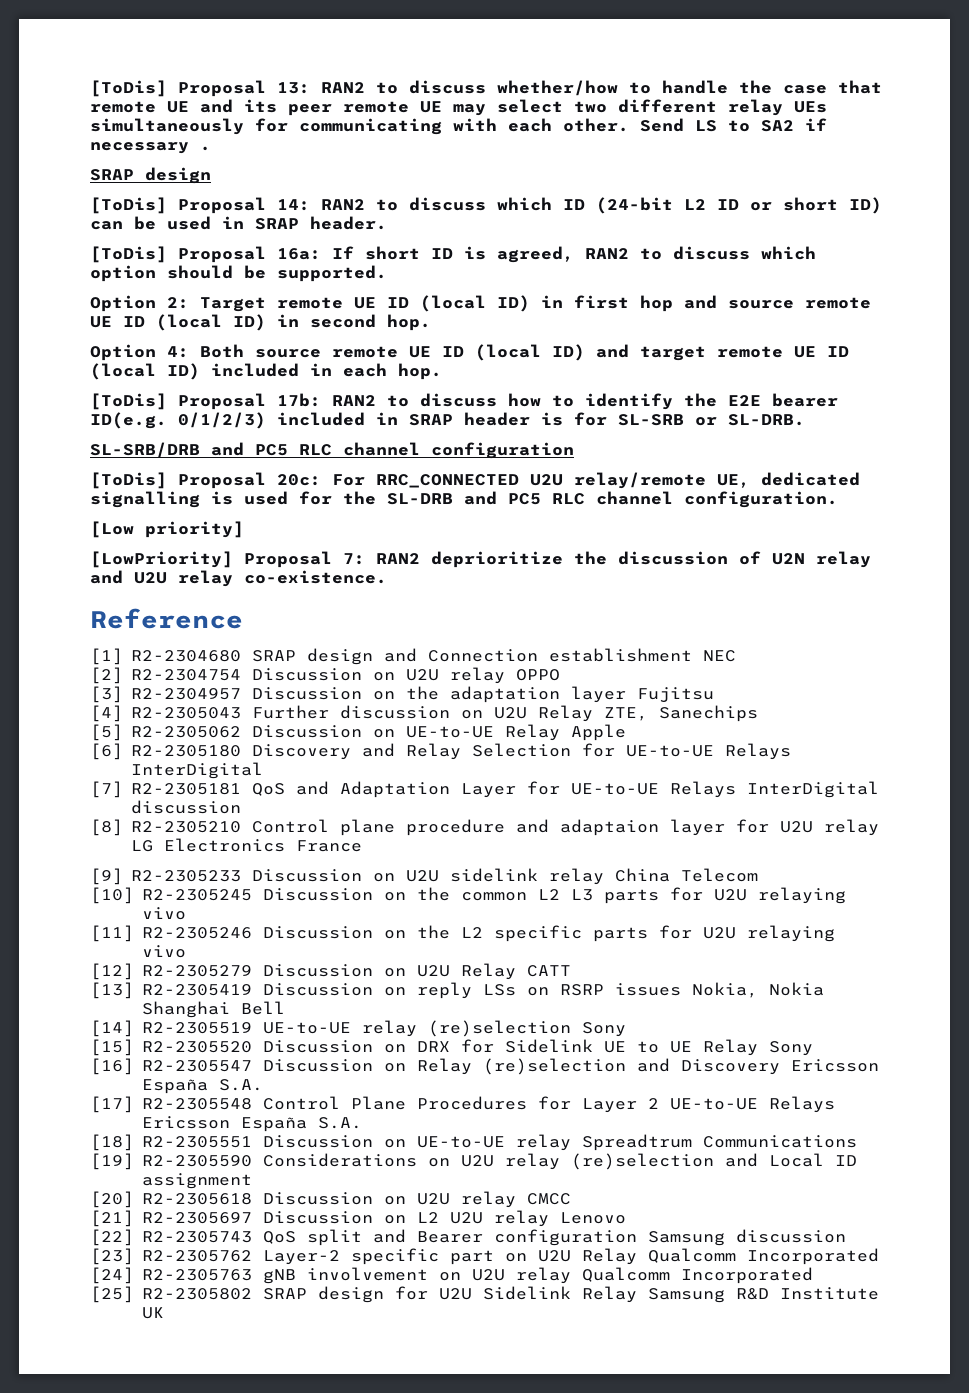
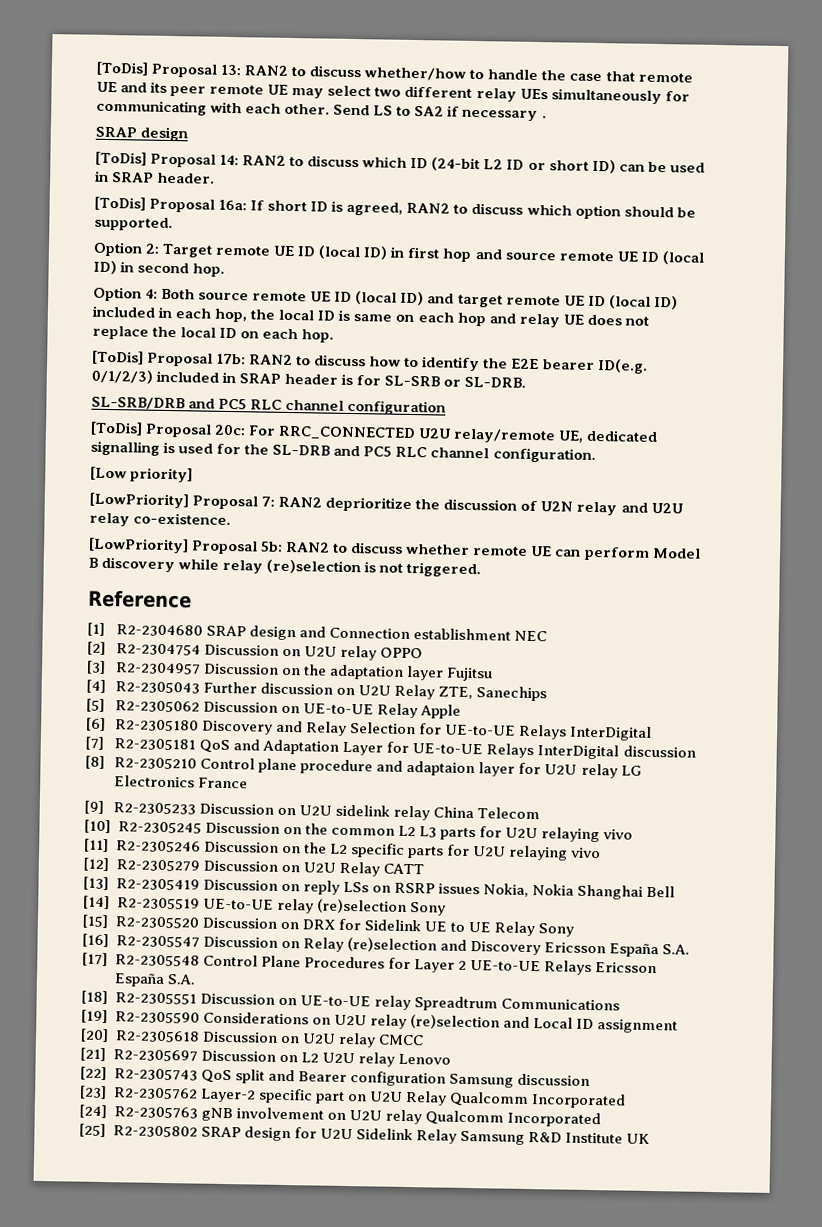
- Option 4: Both source remote UE ID (local ID) and target remote UE ID (local ID) included in each hop.
+ Option 4: Both source remote UE ID (local ID) and target remote UE ID (local ID) included in each hop, the local ID is same on each hop and relay UE does not replace the local ID on each hop.
+ [LowPriority] Proposal 5b: RAN2 to discuss whether remote UE can perform Model B discovery while relay (re)selection is not triggered.

